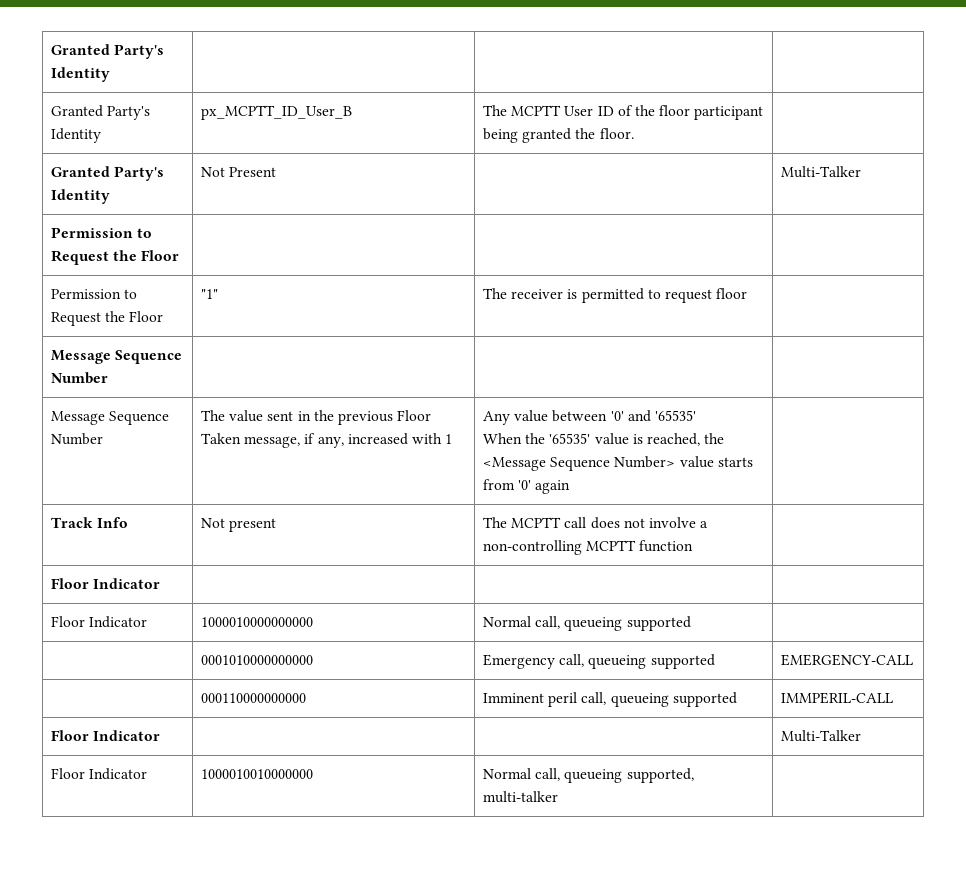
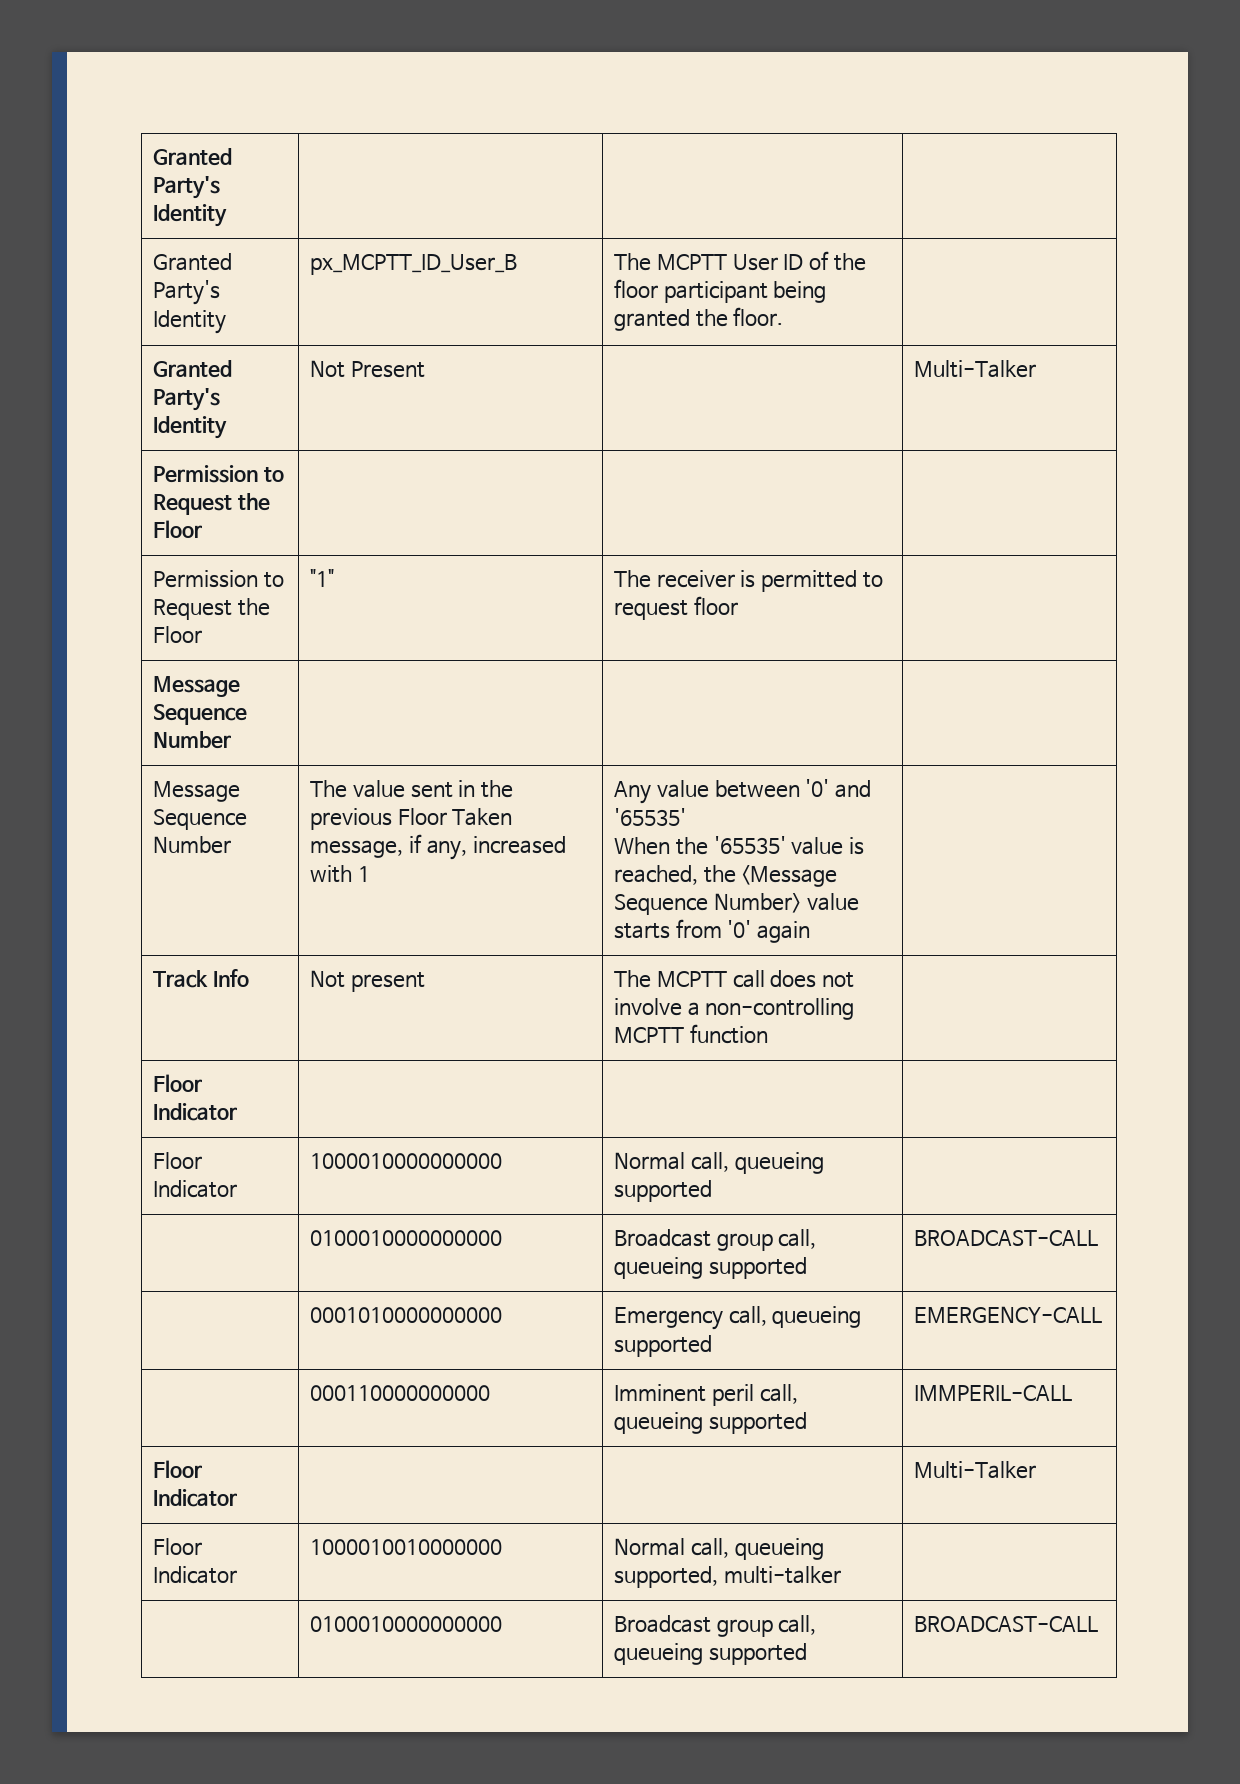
  Floor Indicator | 1000010000000000 | Normal call, queueing supported |
+ | 0100010000000000 | Broadcast group call, queueing supported | BROADCAST-CALL
  Floor Indicator | 1000010010000000 | Normal call, queueing supported, multi-talker |
+ | 0100010000000000 | Broadcast group call, queueing supported | BROADCAST-CALL

